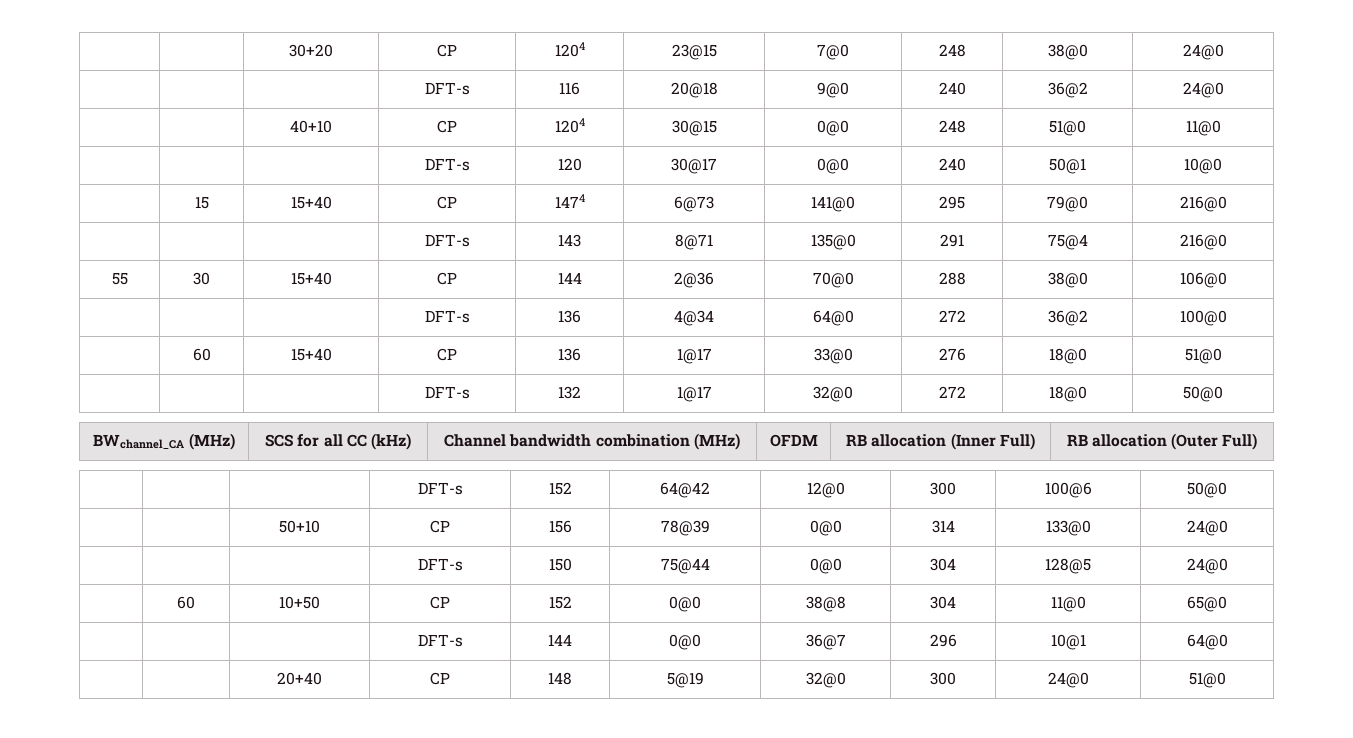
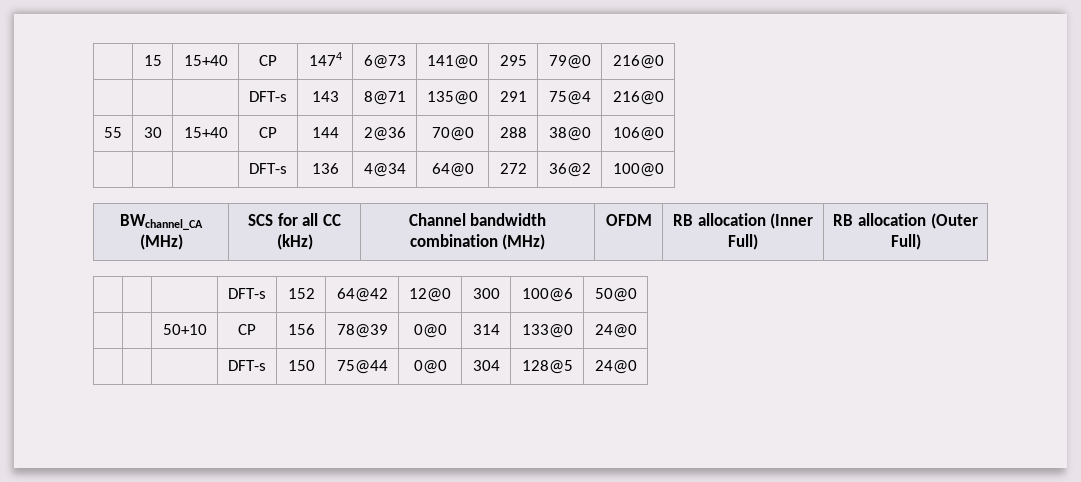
- | | 30+20 | CP | 1204 | 23@15 | 7@0 | 248 | 38@0 | 24@0
- | | | DFT-s | 116 | 20@18 | 9@0 | 240 | 36@2 | 24@0
- | | 40+10 | CP | 1204 | 30@15 | 0@0 | 248 | 51@0 | 11@0
- | | | DFT-s | 120 | 30@17 | 0@0 | 240 | 50@1 | 10@0
- | 60 | 15+40 | CP | 136 | 1@17 | 33@0 | 276 | 18@0 | 51@0
- | | | DFT-s | 132 | 1@17 | 32@0 | 272 | 18@0 | 50@0
- | 60 | 10+50 | CP | 152 | 0@0 | 38@8 | 304 | 11@0 | 65@0
- | | | DFT-s | 144 | 0@0 | 36@7 | 296 | 10@1 | 64@0
- | | 20+40 | CP | 148 | 5@19 | 32@0 | 300 | 24@0 | 51@0

